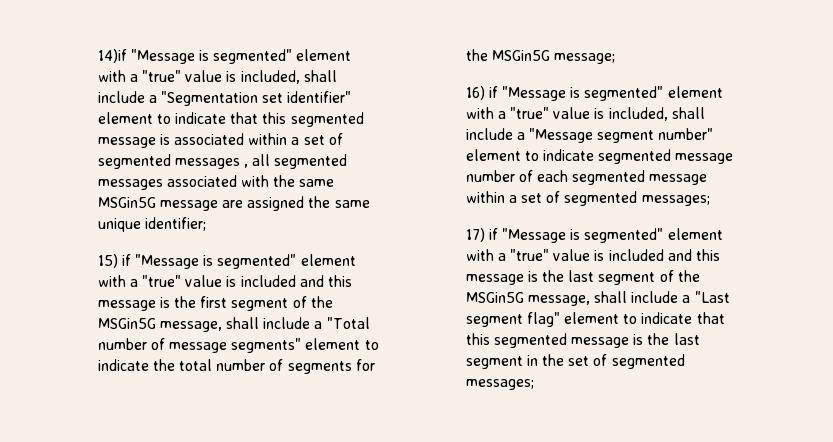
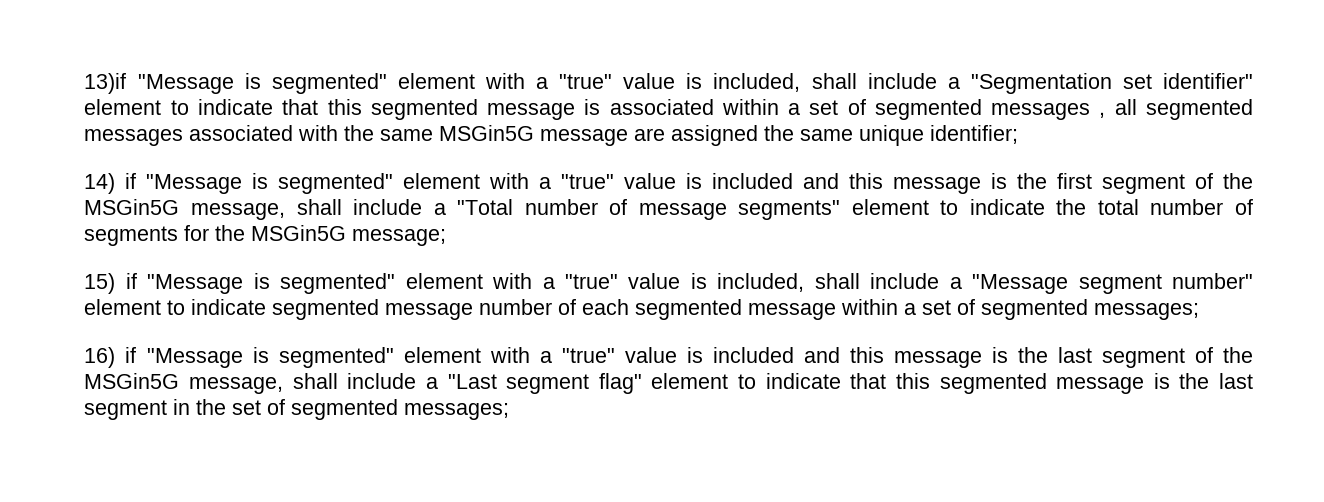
- 14)if "Message is segmented" element with a "true" value is included, shall include a "Segmentation set identifier" element to indicate that this segmented message is associated within a set of segmented messages , all segmented messages associated with the same MSGin5G message are assigned the same unique identifier;
+ 13)if "Message is segmented" element with a "true" value is included, shall include a "Segmentation set identifier" element to indicate that this segmented message is associated within a set of segmented messages , all segmented messages associated with the same MSGin5G message are assigned the same unique identifier;
- 15) if "Message is segmented" element with a "true" value is included and this message is the first segment of the MSGin5G message, shall include a "Total number of message segments" element to indicate the total number of segments for the MSGin5G message;
+ 14) if "Message is segmented" element with a "true" value is included and this message is the first segment of the MSGin5G message, shall include a "Total number of message segments" element to indicate the total number of segments for the MSGin5G message;
- 16) if "Message is segmented" element with a "true" value is included, shall include a "Message segment number" element to indicate segmented message number of each segmented message within a set of segmented messages;
+ 15) if "Message is segmented" element with a "true" value is included, shall include a "Message segment number" element to indicate segmented message number of each segmented message within a set of segmented messages;
- 17) if "Message is segmented" element with a "true" value is included and this message is the last segment of the MSGin5G message, shall include a "Last segment flag" element to indicate that this segmented message is the last segment in the set of segmented messages;
+ 16) if "Message is segmented" element with a "true" value is included and this message is the last segment of the MSGin5G message, shall include a "Last segment flag" element to indicate that this segmented message is the last segment in the set of segmented messages;

